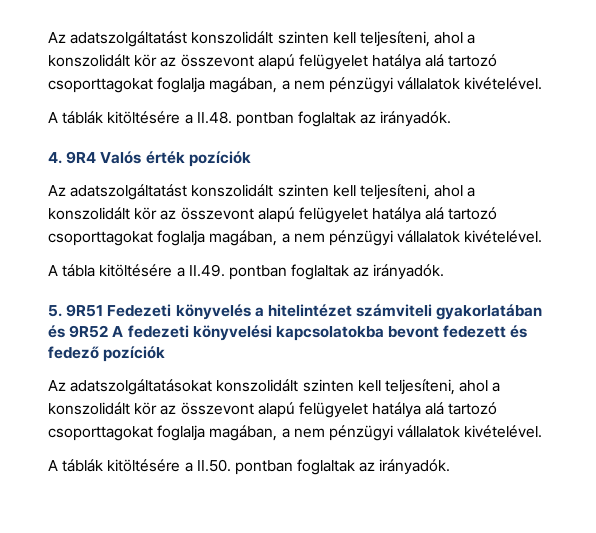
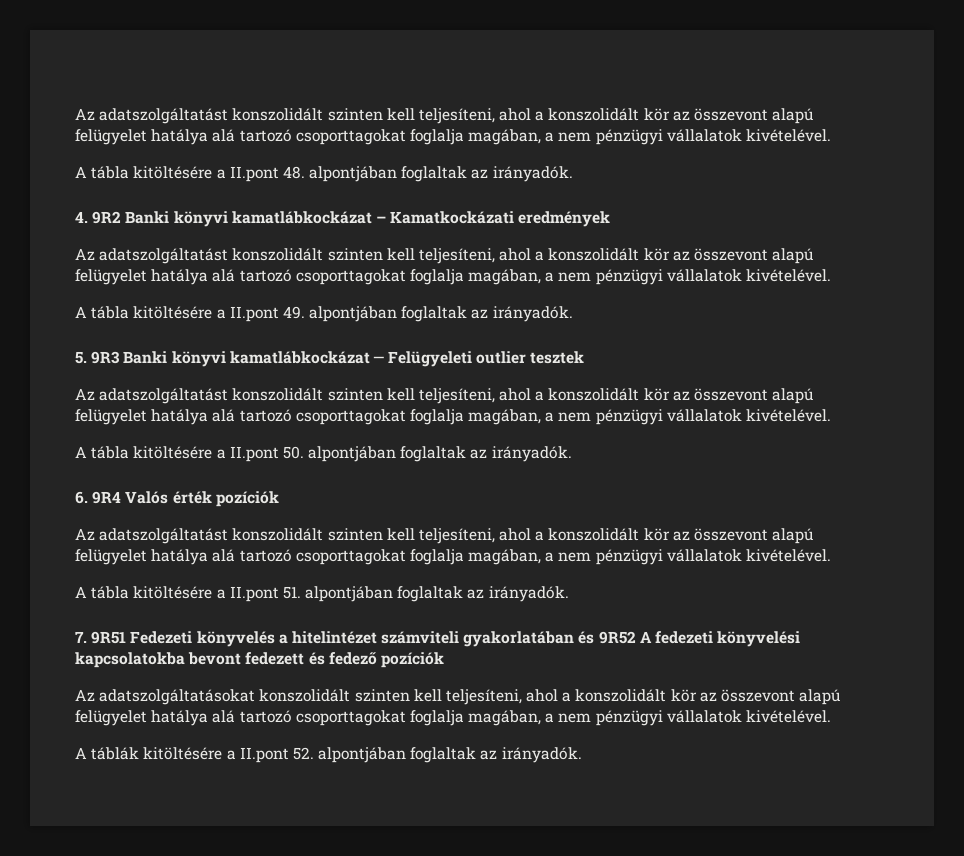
- A táblák kitöltésére a II.48. pontban foglaltak az irányadók.
+ A tábla kitöltésére a II.pont 48. alpontjában foglaltak az irányadók.
- 4. 9R4 Valós érték pozíciók
+ 4. 9R2 Banki könyvi kamatlábkockázat – Kamatkockázati eredmények
+ Az adatszolgáltatást konszolidált szinten kell teljesíteni, ahol a konszolidált kör az összevont alapú felügyelet hatálya alá tartozó csoporttagokat foglalja magában, a nem pénzügyi vállalatok kivételével.
+ A tábla kitöltésére a II.pont 49. alpontjában foglaltak az irányadók.
+ 5. 9R3 Banki könyvi kamatlábkockázat ─ Felügyeleti outlier tesztek
+ Az adatszolgáltatást konszolidált szinten kell teljesíteni, ahol a konszolidált kör az összevont alapú felügyelet hatálya alá tartozó csoporttagokat foglalja magában, a nem pénzügyi vállalatok kivételével.
+ A tábla kitöltésére a II.pont 50. alpontjában foglaltak az irányadók.
+ 6. 9R4 Valós érték pozíciók
- A tábla kitöltésére a II.49. pontban foglaltak az irányadók.
- 5. 9R51 Fedezeti könyvelés a hitelintézet számviteli gyakorlatában és 9R52 A fedezeti könyvelési kapcsolatokba bevont fedezett és fedező pozíciók
+ A tábla kitöltésére a II.pont 51. alpontjában foglaltak az irányadók.
+ 7. 9R51 Fedezeti könyvelés a hitelintézet számviteli gyakorlatában és 9R52 A fedezeti könyvelési kapcsolatokba bevont fedezett és fedező pozíciók
- A táblák kitöltésére a II.50. pontban foglaltak az irányadók.
+ A táblák kitöltésére a II.pont 52. alpontjában foglaltak az irányadók.

